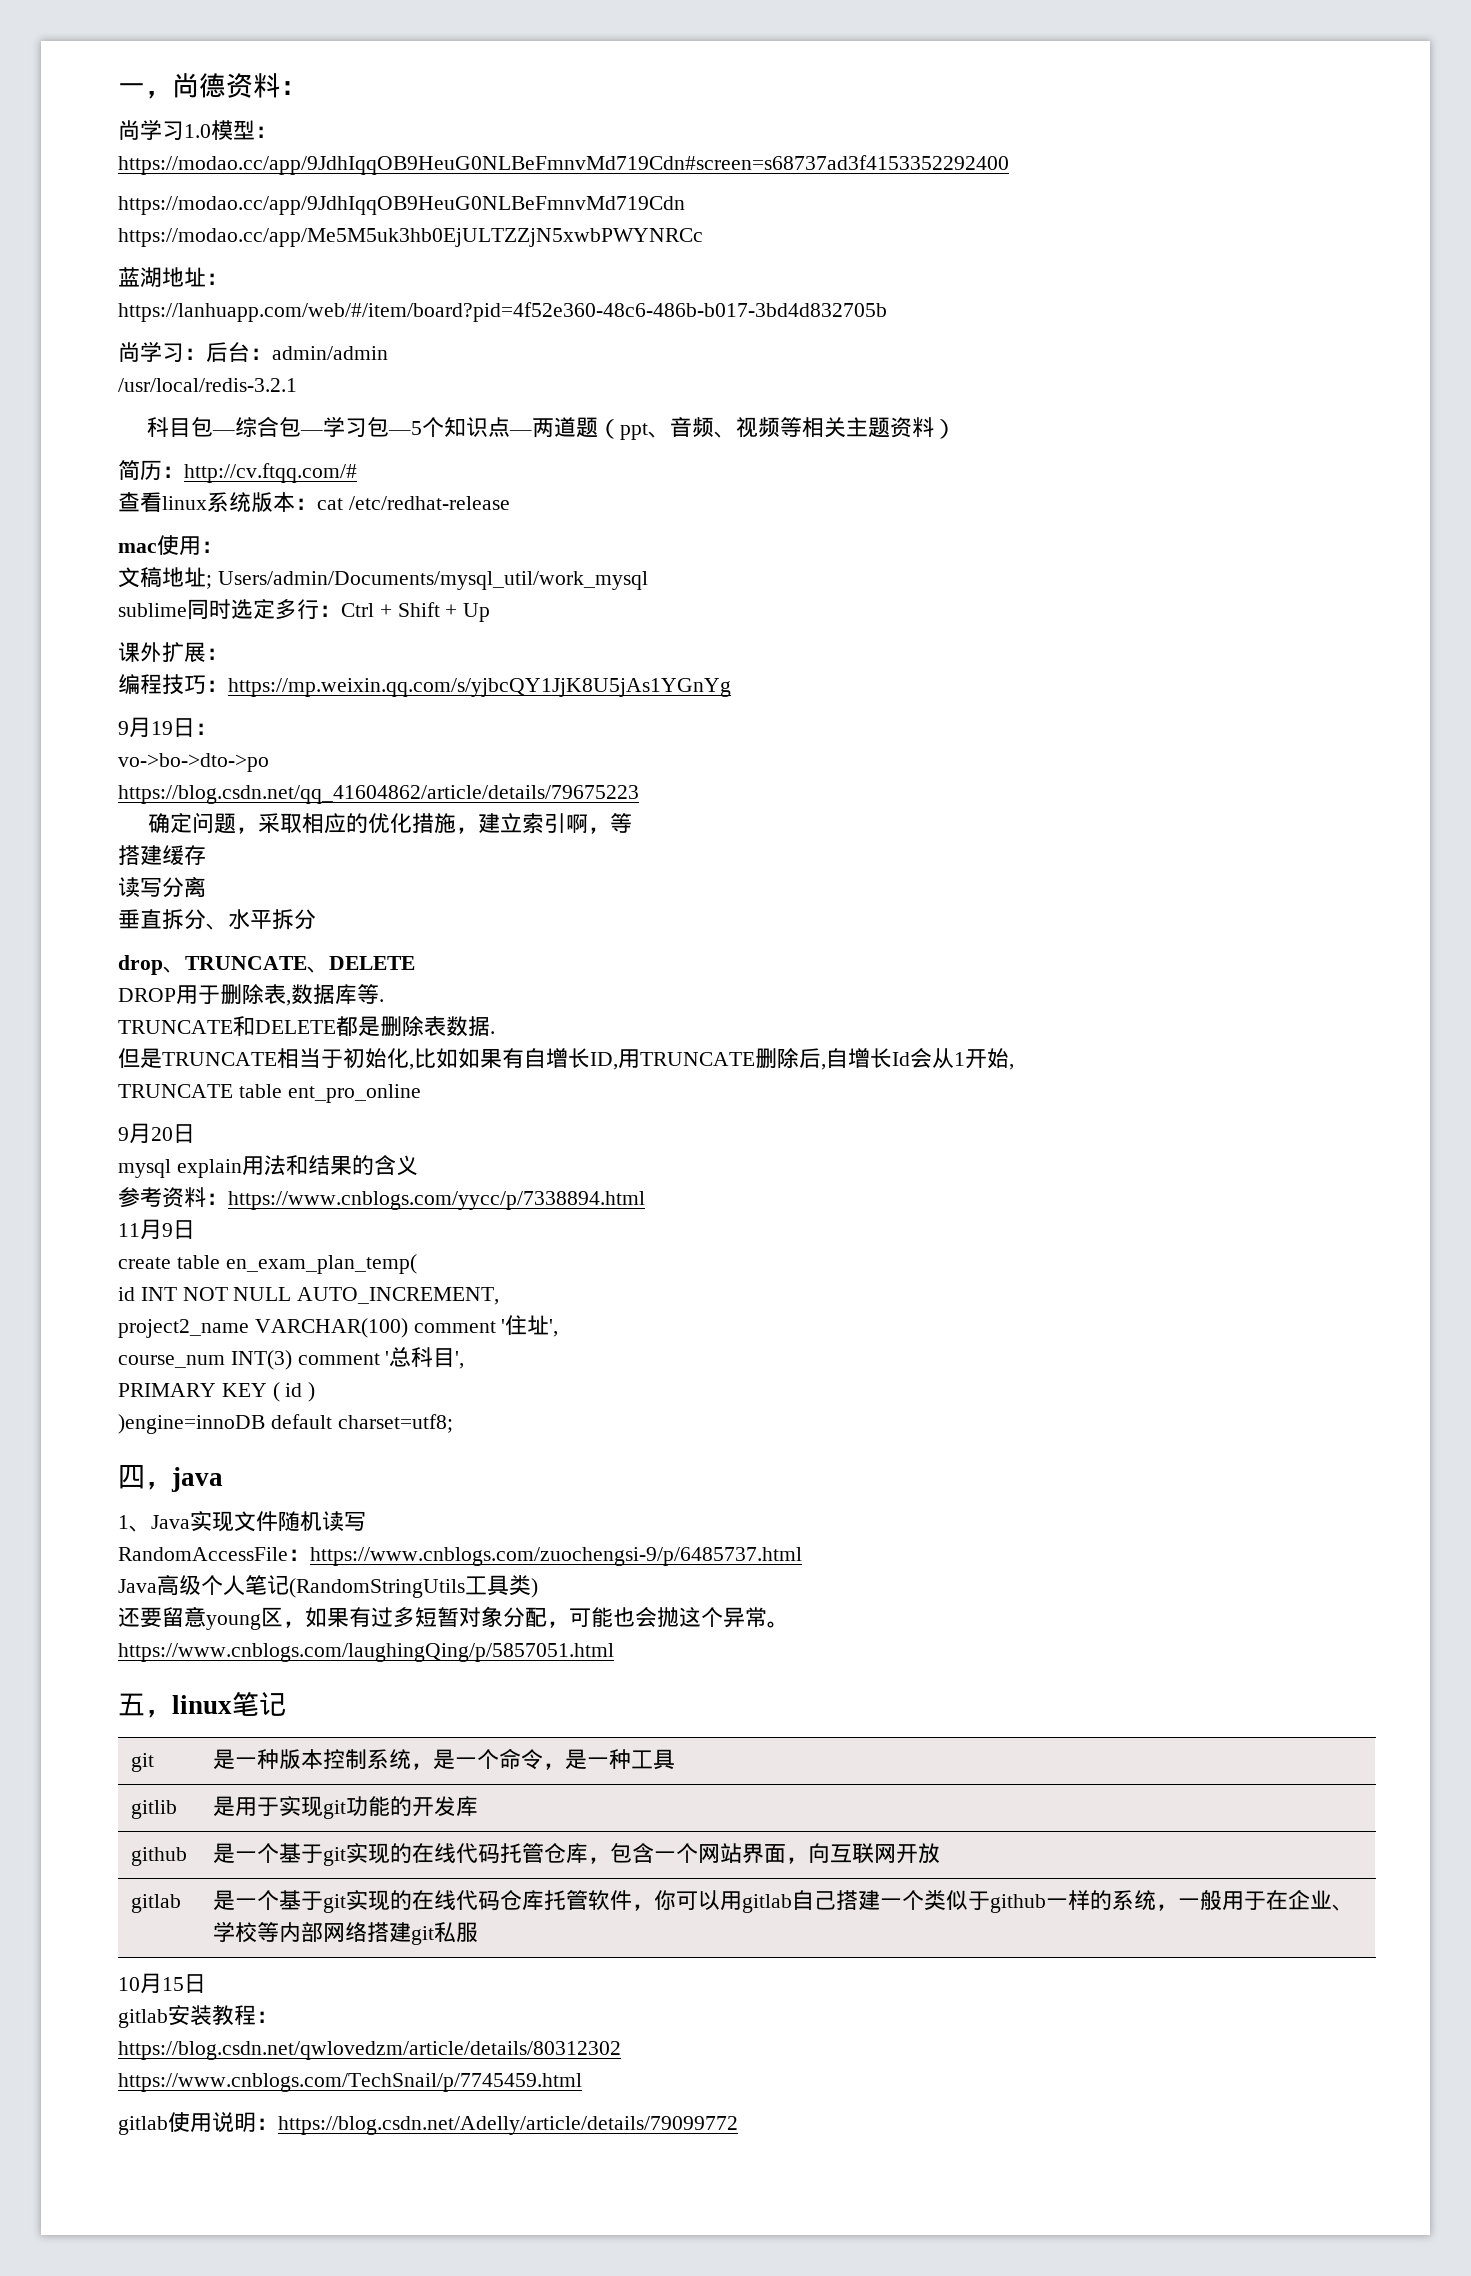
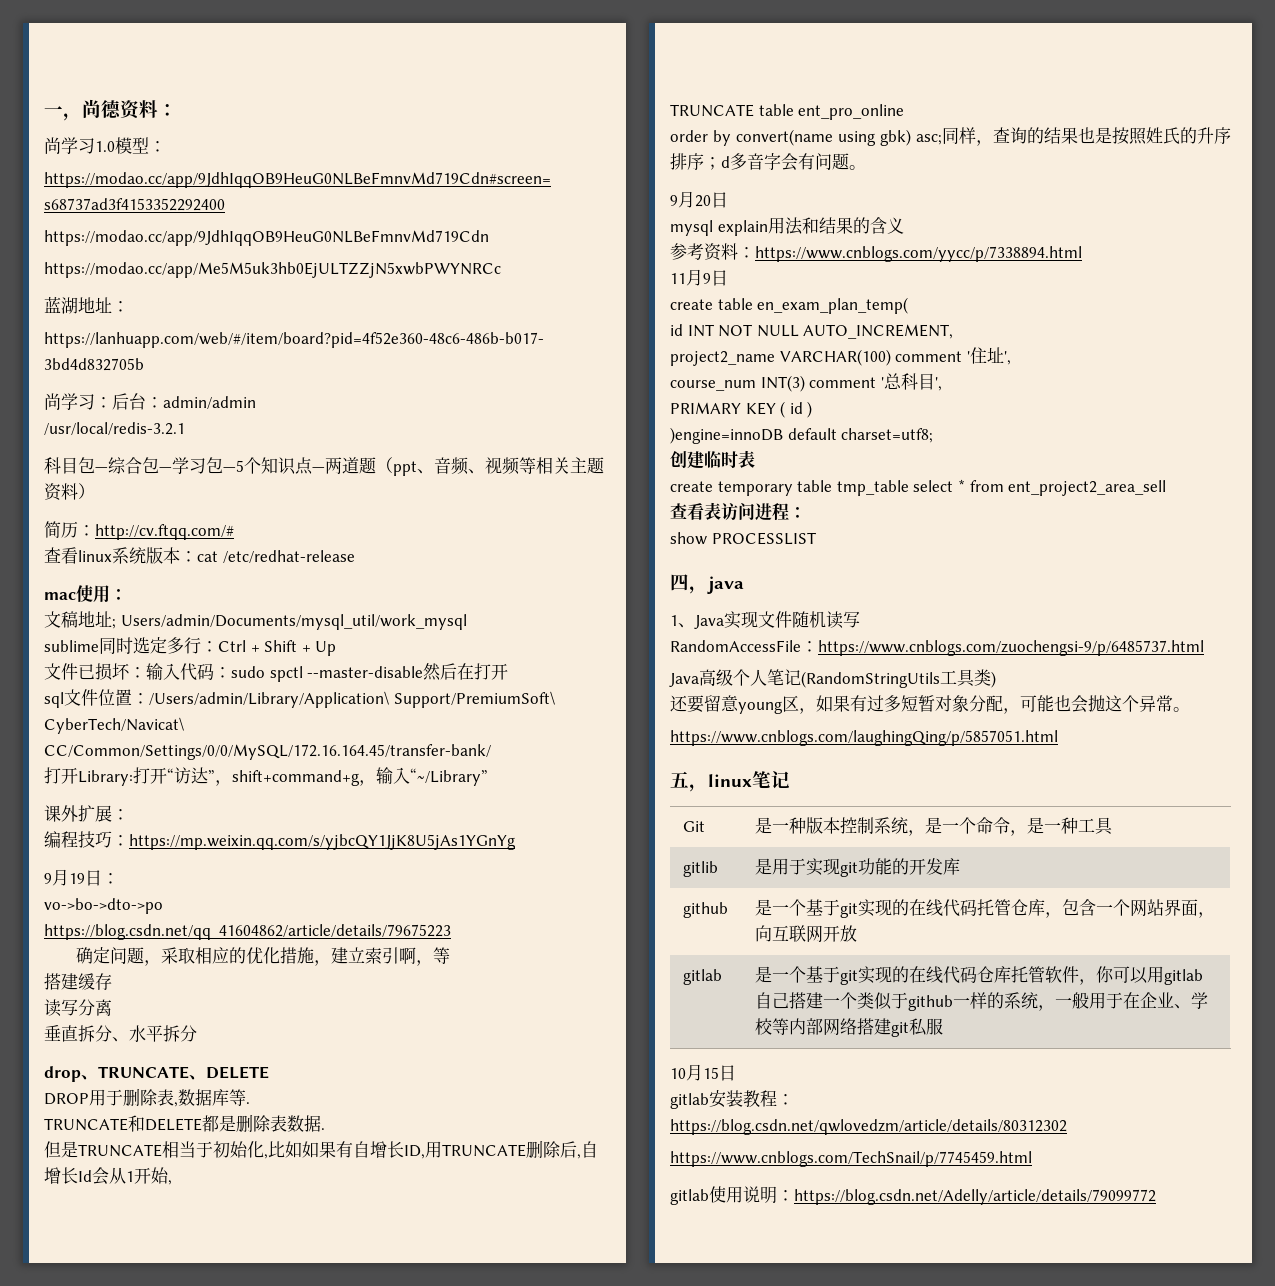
+ 文件已损坏：输入代码：sudo spctl --master-disable然后在打开
+ sql文件位置：/Users/admin/Library/Application\ Support/PremiumSoft\ CyberTech/Navicat\ CC/Common/Settings/0/0/MySQL/172.16.164.45/transfer-bank/
+ 打开Library:打开“访达”，shift+command+g，输入“~/Library”
+ order by convert(name using gbk) asc;同样，查询的结果也是按照姓氏的升序排序；d多音字会有问题。
+ 创建临时表
+ create temporary table tmp_table select * from ent_project2_area_sell
+ 查看表访问进程：
+ show PROCESSLIST
- git | 是一种版本控制系统，是一个命令，是一种工具
+ Git | 是一种版本控制系统，是一个命令，是一种工具

